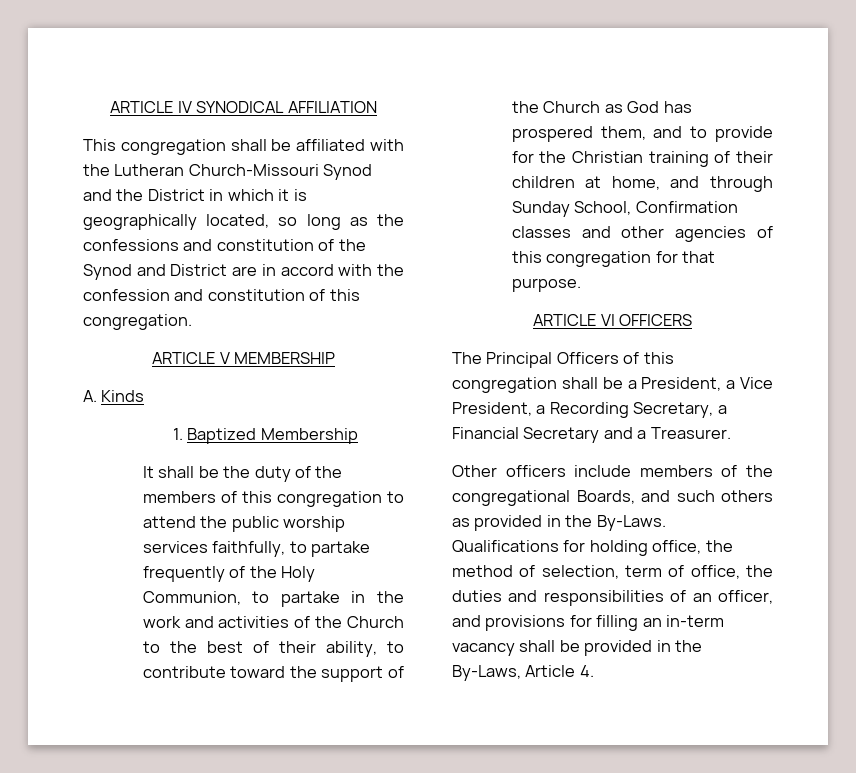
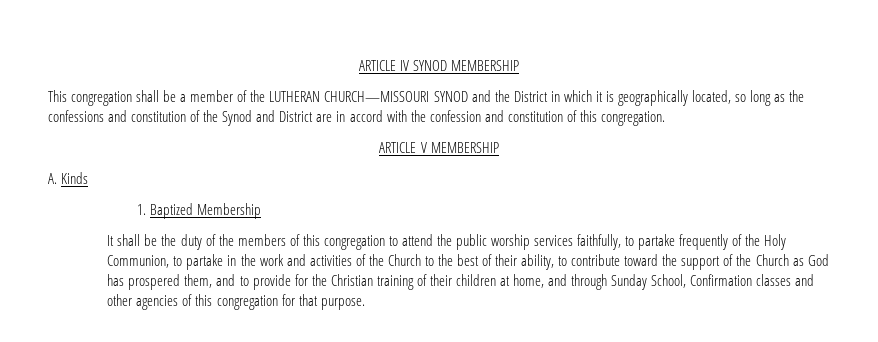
- ARTICLE IV SYNODICAL AFFILIATION
+ ARTICLE IV SYNOD MEMBERSHIP
- This congregation shall be affiliated with the Lutheran Church-Missouri Synod and the District in which it is geographically located, so long as the confessions and constitution of the Synod and District are in accord with the confession and constitution of this congregation.
+ This congregation shall be a member of the LUTHERAN CHURCH—MISSOURI SYNOD and the District in which it is geographically located, so long as the confessions and constitution of the Synod and District are in accord with the confession and constitution of this congregation.
- ARTICLE VI OFFICERS
- The Principal Officers of this congregation shall be a President, a Vice President, a Recording Secretary, a Financial Secretary and a Treasurer.
- Other officers include members of the congregational Boards, and such others as provided in the By-Laws. Qualifications for holding office, the method of selection, term of office, the duties and responsibilities of an officer, and provisions for filling an in-term vacancy shall be provided in the By-Laws, Article 4.

